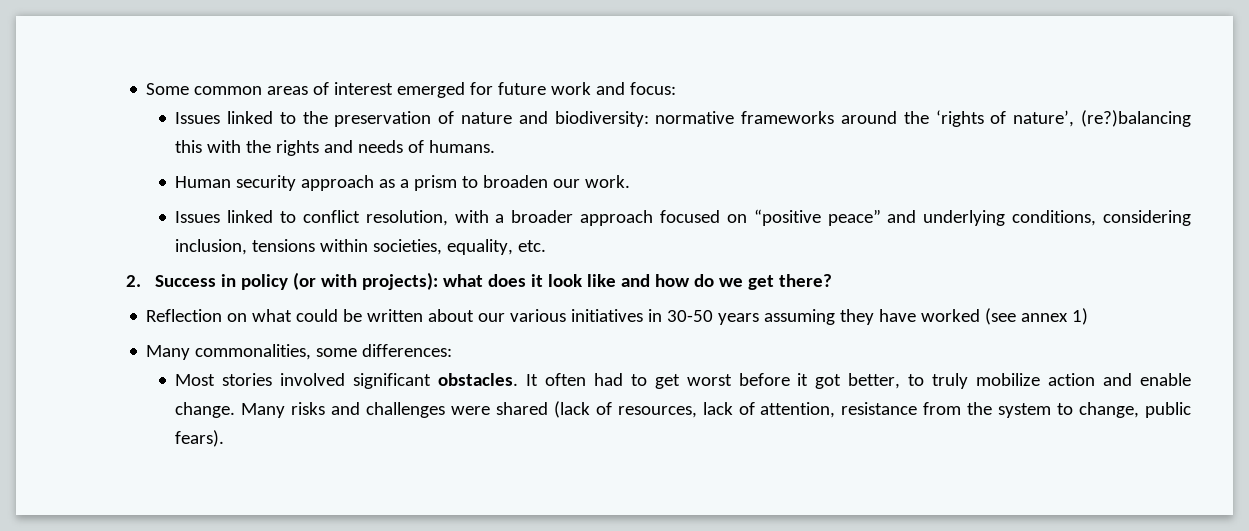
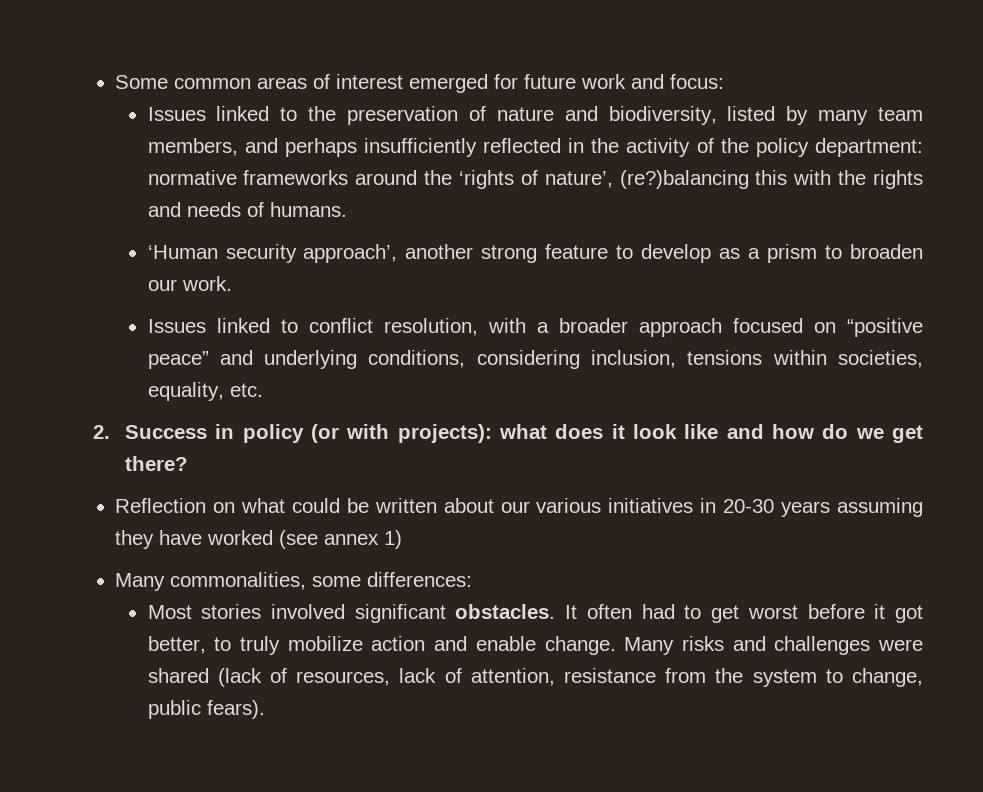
- Issues linked to the preservation of nature and biodiversity: normative frameworks around the ‘rights of nature’, (re?)balancing this with the rights and needs of humans.
+ Issues linked to the preservation of nature and biodiversity, listed by many team members, and perhaps insufficiently reflected in the activity of the policy department: normative frameworks around the ‘rights of nature’, (re?)balancing this with the rights and needs of humans.
- Human security approach as a prism to broaden our work.
+ ‘Human security approach’, another strong feature to develop as a prism to broaden our work.
- Reflection on what could be written about our various initiatives in 30-50 years assuming they have worked (see annex 1)
+ Reflection on what could be written about our various initiatives in 20-30 years assuming they have worked (see annex 1)

